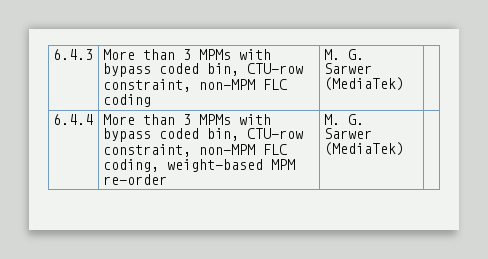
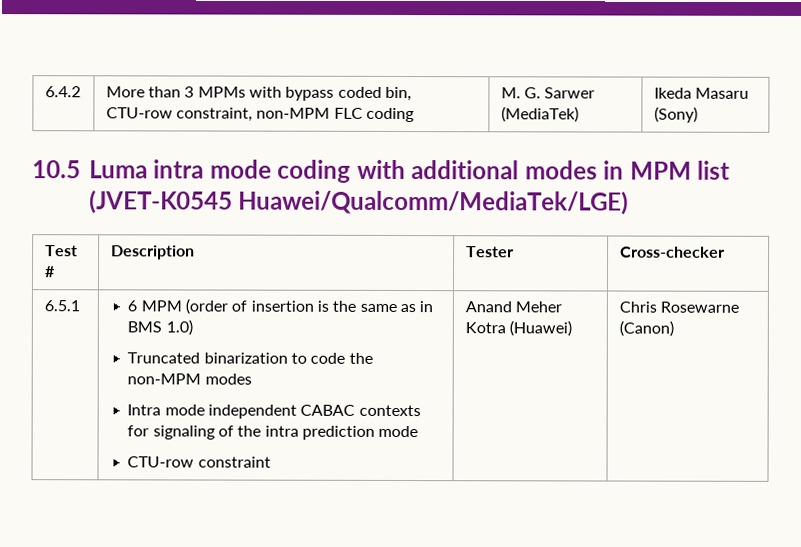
- 6.4.3 | More than 3 MPMs with bypass coded bin, CTU-row constraint, non-MPM FLC coding | M. G. Sarwer (MediaTek) |
- 6.4.4 | More than 3 MPMs with bypass coded bin, CTU-row constraint, non-MPM FLC coding, weight-based MPM re-order | M. G. Sarwer (MediaTek) |
+ 6.4.2 | More than 3 MPMs with bypass coded bin, CTU-row constraint, non-MPM FLC coding | M. G. Sarwer (MediaTek) | Ikeda Masaru (Sony)
+ 10.5 Luma intra mode coding with additional modes in MPM list (JVET-K0545 Huawei/Qualcomm/MediaTek/LGE)
+ Test # | Description | Tester | Cross-checker
+ 6.5.1 | 6 MPM (order of insertion is the same as in BMS 1.0)
+ Truncated binarization to code the non-MPM modes
+ Intra mode independent CABAC contexts for signaling of the intra prediction mode
+ CTU-row constraint | Anand Meher Kotra (Huawei) | Chris Rosewarne (Canon)

